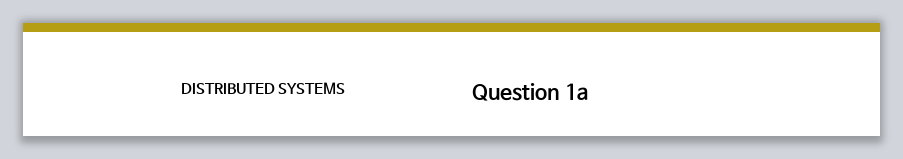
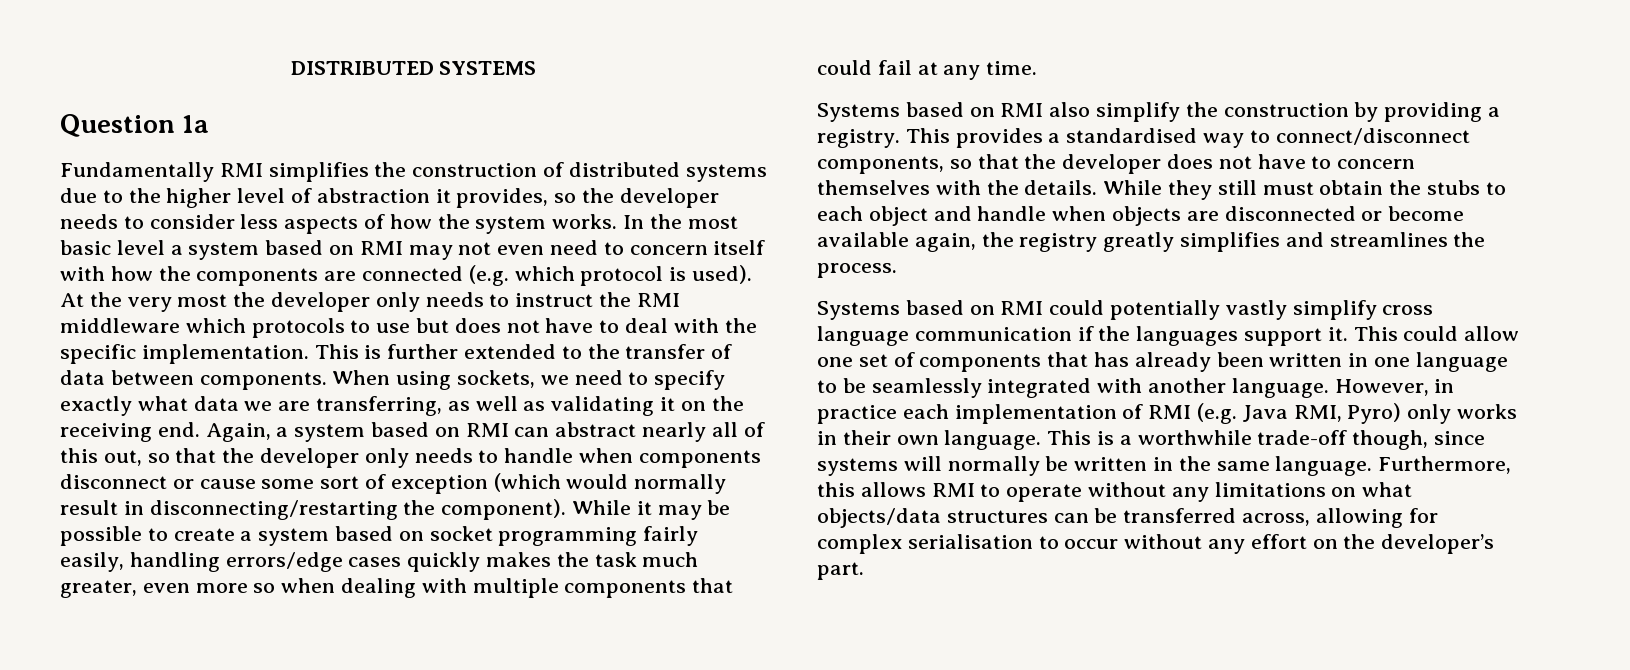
+ Fundamentally RMI simplifies the construction of distributed systems due to the higher level of abstraction it provides, so the developer needs to consider less aspects of how the system works. In the most basic level a system based on RMI may not even need to concern itself with how the components are connected (e.g. which protocol is used). At the very most the developer only needs to instruct the RMI middleware which protocols to use but does not have to deal with the specific implementation. This is further extended to the transfer of data between components. When using sockets, we need to specify exactly what data we are transferring, as well as validating it on the receiving end. Again, a system based on RMI can abstract nearly all of this out, so that the developer only needs to handle when components disconnect or cause some sort of exception (which would normally result in disconnecting/restarting the component). While it may be possible to create a system based on socket programming fairly easily, handling errors/edge cases quickly makes the task much greater, even more so when dealing with multiple components that could fail at any time.
+ Systems based on RMI also simplify the construction by providing a registry. This provides a standardised way to connect/disconnect components, so that the developer does not have to concern themselves with the details. While they still must obtain the stubs to each object and handle when objects are disconnected or become available again, the registry greatly simplifies and streamlines the process.
+ Systems based on RMI could potentially vastly simplify cross language communication if the languages support it. This could allow one set of components that has already been written in one language to be seamlessly integrated with another language. However, in practice each implementation of RMI (e.g. Java RMI, Pyro) only works in their own language. This is a worthwhile trade-off though, since systems will normally be written in the same language. Furthermore, this allows RMI to operate without any limitations on what objects/data structures can be transferred across, allowing for complex serialisation to occur without any effort on the developer’s part.

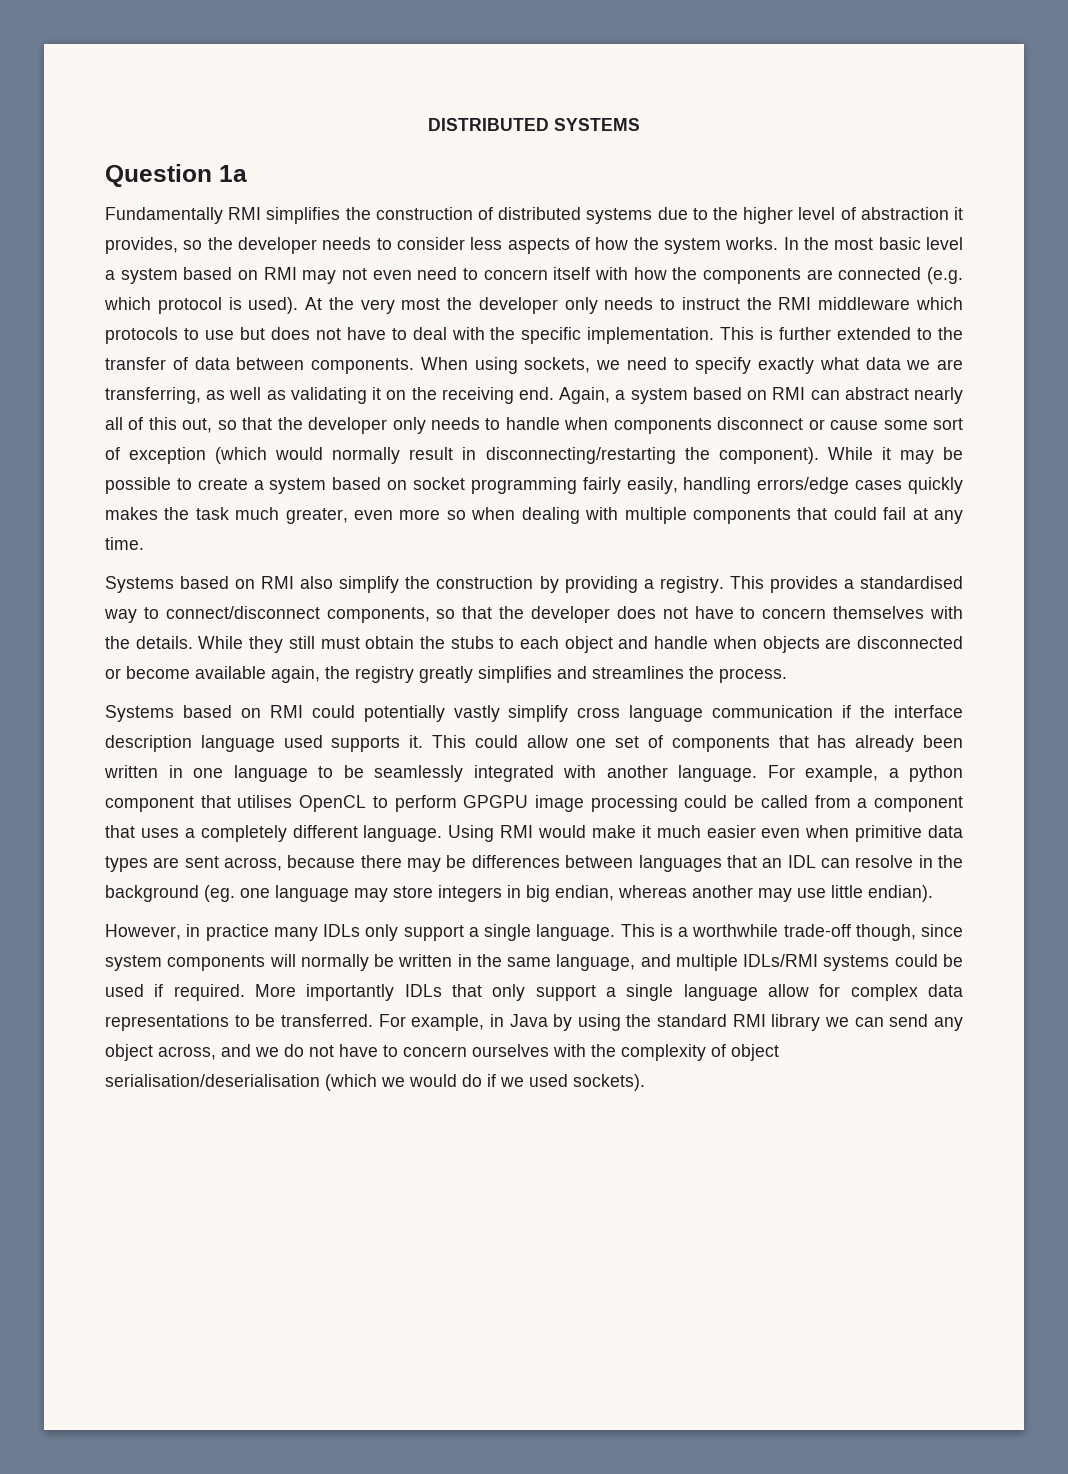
- Systems based on RMI could potentially vastly simplify cross language communication if the languages support it.
+ Systems based on RMI could potentially vastly simplify cross language communication if the interface description language used supports it.
- However, in practice each implementation of RMI (e.g. Java RMI, Pyro) only works in their own language.
+ For example, a python component that utilises OpenCL to perform GPGPU image processing could be called from a component that uses a completely different language. Using RMI would make it much easier even when primitive data types are sent across, because there may be differences between languages that an IDL can resolve in the background (eg. one language may store integers in big endian, whereas another may use little endian).
+ However, in practice many IDLs only support a single language.
- This is a worthwhile trade-off though, since systems will normally be written in the same language. Furthermore, this allows RMI to operate without any limitations on what objects/data structures can be transferred across, allowing for complex serialisation to occur without any effort on the developer’s part.
+ This is a worthwhile trade-off though, since system components will normally be written in the same language, and multiple IDLs/RMI systems could be used if required. More importantly IDLs that only support a single language allow for complex data representations to be transferred. For example, in Java by using the standard RMI library we can send any object across, and we do not have to concern ourselves with the complexity of object serialisation/deserialisation (which we would do if we used sockets).

